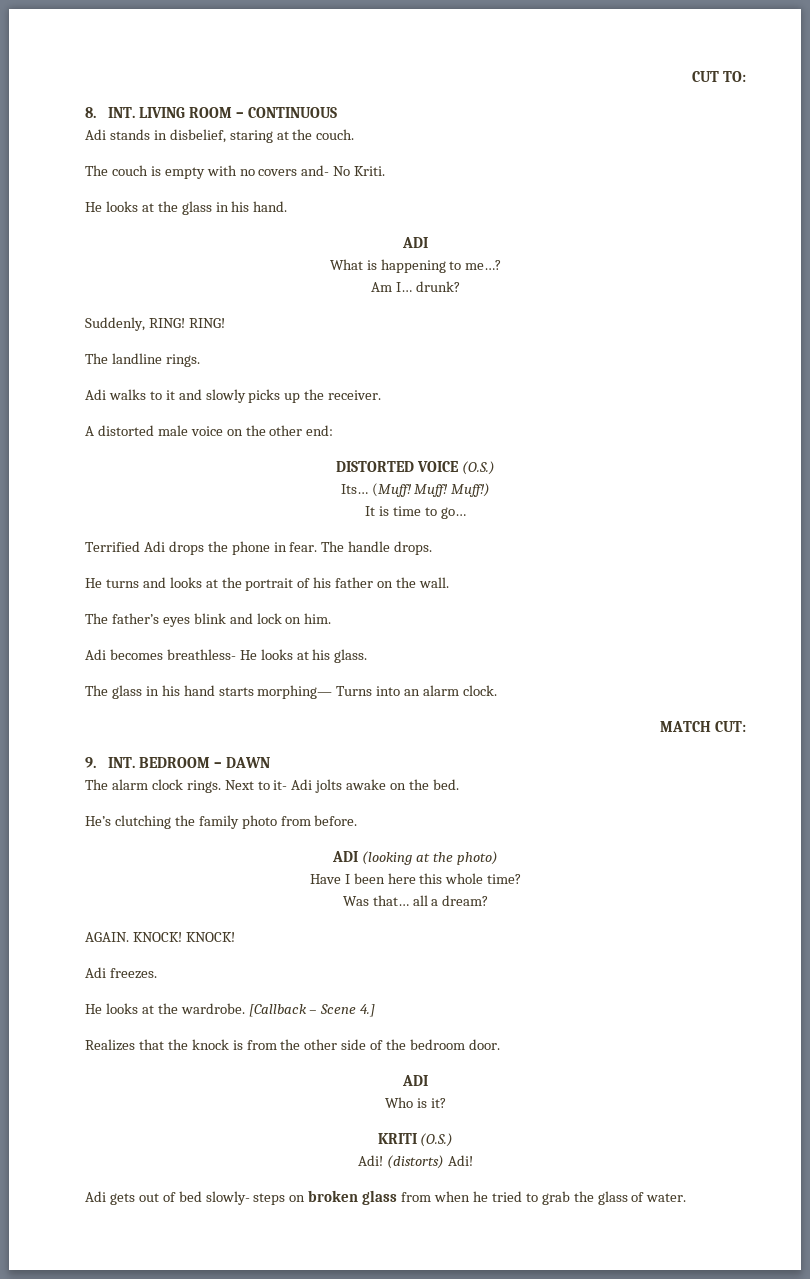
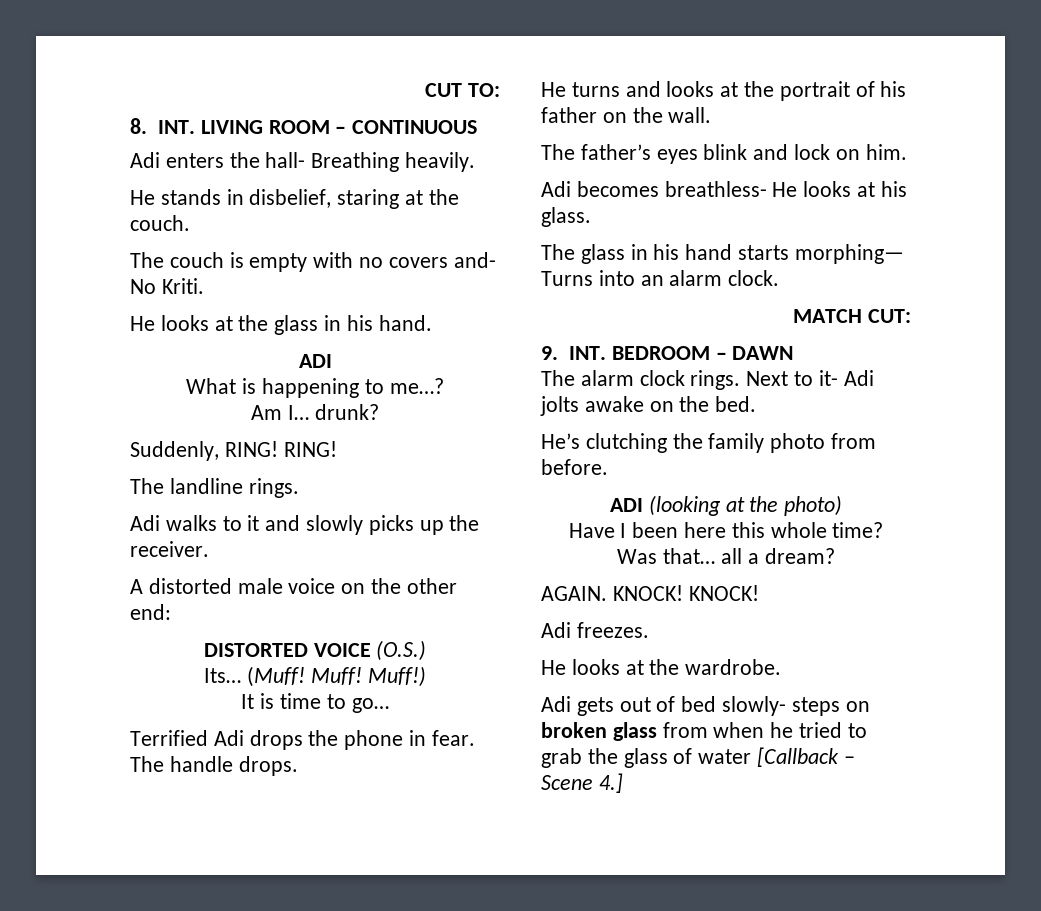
- Adi stands in disbelief, staring at the couch.
+ Adi enters the hall- Breathing heavily.
+ He stands in disbelief, staring at the couch.
- [Callback – Scene 4.]
- Realizes that the knock is from the other side of the bedroom door.
- ADI
- Who is it?
- KRITI (O.S.)
- Adi! (distorts) Adi!
- Adi gets out of bed slowly- steps on broken glass from when he tried to grab the glass of water.
+ Adi gets out of bed slowly- steps on broken glass from when he tried to grab the glass of water [Callback – Scene 4.]

